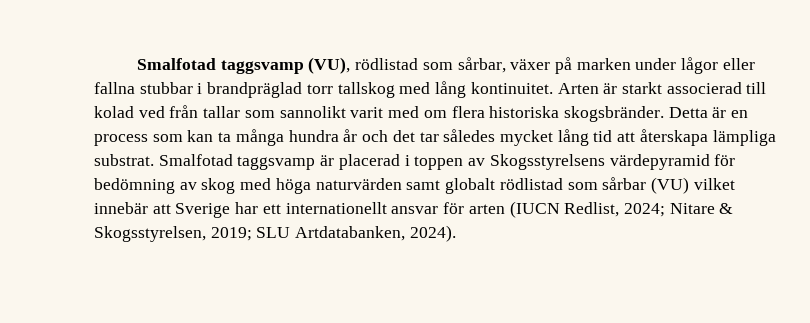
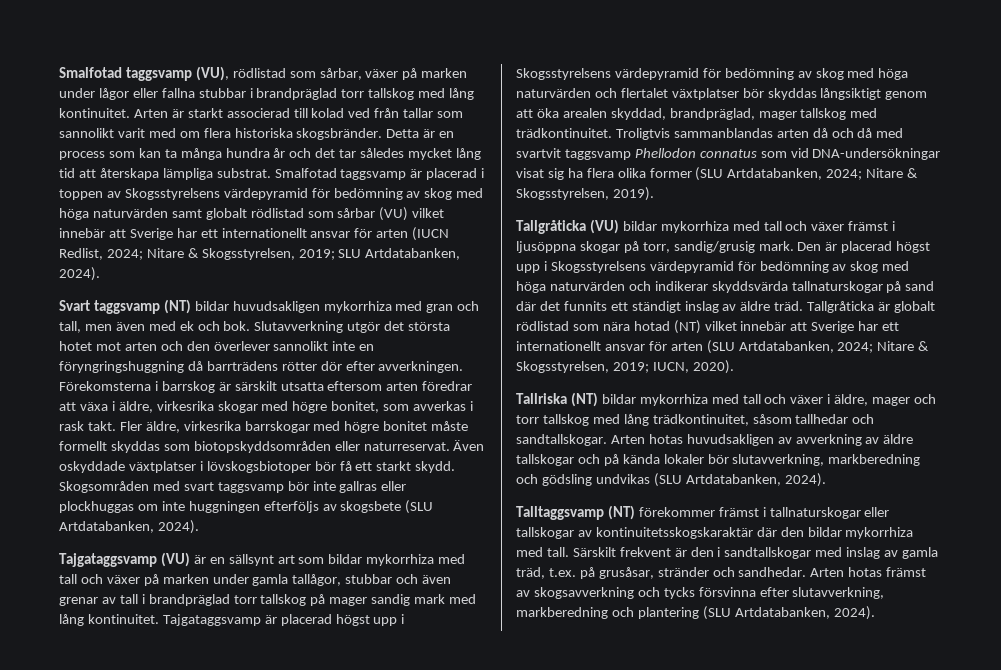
+ Svart taggsvamp (NT) bildar huvudsakligen mykorrhiza med gran och tall, men även med ek och bok. Slutavverkning utgör det största hotet mot arten och den överlever sannolikt inte en föryngringshuggning då barrträdens rötter dör efter avverkningen. Förekomsterna i barrskog är särskilt utsatta eftersom arten föredrar att växa i äldre, virkesrika skogar med högre bonitet, som avverkas i rask takt. Fler äldre, virkesrika barrskogar med högre bonitet måste formellt skyddas som biotopskyddsområden eller naturreservat. Även oskyddade växtplatser i lövskogsbiotoper bör få ett starkt skydd. Skogsområden med svart taggsvamp bör inte gallras eller plockhuggas om inte huggningen efterföljs av skogsbete (SLU Artdatabanken, 2024).
+ Tajgataggsvamp (VU) är en sällsynt art som bildar mykorrhiza med tall och växer på marken under gamla tallågor, stubbar och även grenar av tall i brandpräglad torr tallskog på mager sandig mark med lång kontinuitet. Tajgataggsvamp är placerad högst upp i Skogsstyrelsens värdepyramid för bedömning av skog med höga naturvärden och flertalet växtplatser bör skyddas långsiktigt genom att öka arealen skyddad, brandpräglad, mager tallskog med trädkontinuitet. Troligtvis sammanblandas arten då och då med svartvit taggsvamp Phellodon connatus som vid DNA-undersökningar visat sig ha flera olika former (SLU Artdatabanken, 2024; Nitare & Skogsstyrelsen, 2019).
+ Tallgråticka (VU) bildar mykorrhiza med tall och växer främst i ljusöppna skogar på torr, sandig/grusig mark. Den är placerad högst upp i Skogsstyrelsens värdepyramid för bedömning av skog med höga naturvärden och indikerar skyddsvärda tallnaturskogar på sand där det funnits ett ständigt inslag av äldre träd. Tallgråticka är globalt rödlistad som nära hotad (NT) vilket innebär att Sverige har ett internationellt ansvar för arten (SLU Artdatabanken, 2024; Nitare & Skogsstyrelsen, 2019; IUCN, 2020).
+ Tallriska (NT) bildar mykorrhiza med tall och växer i äldre, mager och torr tallskog med lång trädkontinuitet, såsom tallhedar och sandtallskogar. Arten hotas huvudsakligen av avverkning av äldre tallskogar och på kända lokaler bör slutavverkning, markberedning och gödsling undvikas (SLU Artdatabanken, 2024).
+ Talltaggsvamp (NT) förekommer främst i tallnaturskogar eller tallskogar av kontinuitetsskogskaraktär där den bildar mykorrhiza med tall. Särskilt frekvent är den i sandtallskogar med inslag av gamla träd, t.ex. på grusåsar, stränder och sandhedar. Arten hotas främst av skogsavverkning och tycks försvinna efter slutavverkning, markberedning och plantering (SLU Artdatabanken, 2024).

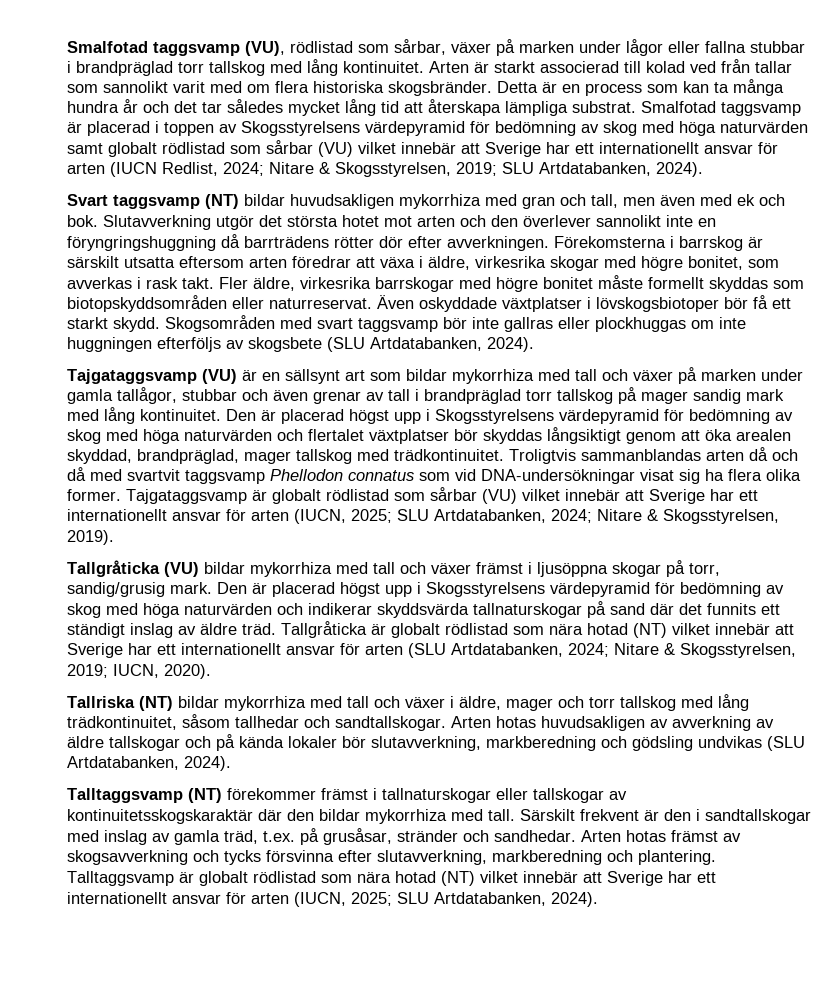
- Tajgataggsvamp är placerad högst upp i Skogsstyrelsens värdepyramid för bedömning av skog med höga naturvärden och flertalet växtplatser bör skyddas långsiktigt genom att öka arealen skyddad, brandpräglad, mager tallskog med trädkontinuitet.
+ Den är placerad högst upp i Skogsstyrelsens värdepyramid för bedömning av skog med höga naturvärden och flertalet växtplatser bör skyddas långsiktigt genom att öka arealen skyddad, brandpräglad, mager tallskog med trädkontinuitet.
- Troligtvis sammanblandas arten då och då med svartvit taggsvamp Phellodon connatus som vid DNA-undersökningar visat sig ha flera olika former (SLU Artdatabanken, 2024; Nitare & Skogsstyrelsen, 2019).
+ Troligtvis sammanblandas arten då och då med svartvit taggsvamp Phellodon connatus som vid DNA-undersökningar visat sig ha flera olika former. Tajgataggsvamp är globalt rödlistad som sårbar (VU) vilket innebär att Sverige har ett internationellt ansvar för arten (IUCN, 2025; SLU Artdatabanken, 2024; Nitare & Skogsstyrelsen, 2019).
- Arten hotas främst av skogsavverkning och tycks försvinna efter slutavverkning, markberedning och plantering (SLU Artdatabanken, 2024).
+ Arten hotas främst av skogsavverkning och tycks försvinna efter slutavverkning, markberedning och plantering. Talltaggsvamp är globalt rödlistad som nära hotad (NT) vilket innebär att Sverige har ett internationellt ansvar för arten (IUCN, 2025; SLU Artdatabanken, 2024).

